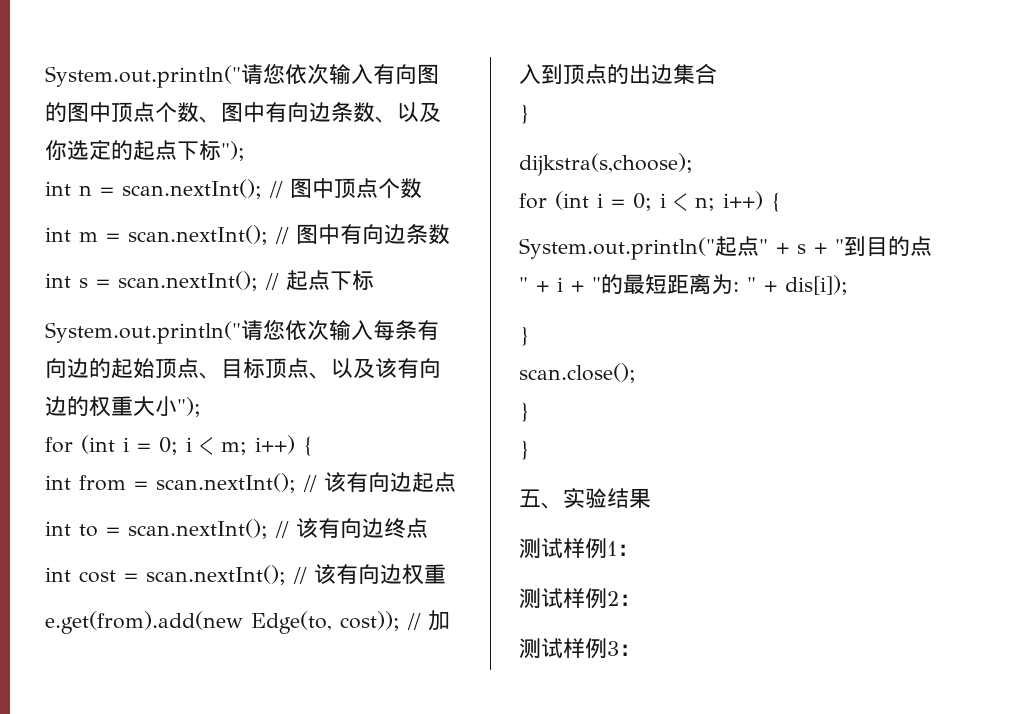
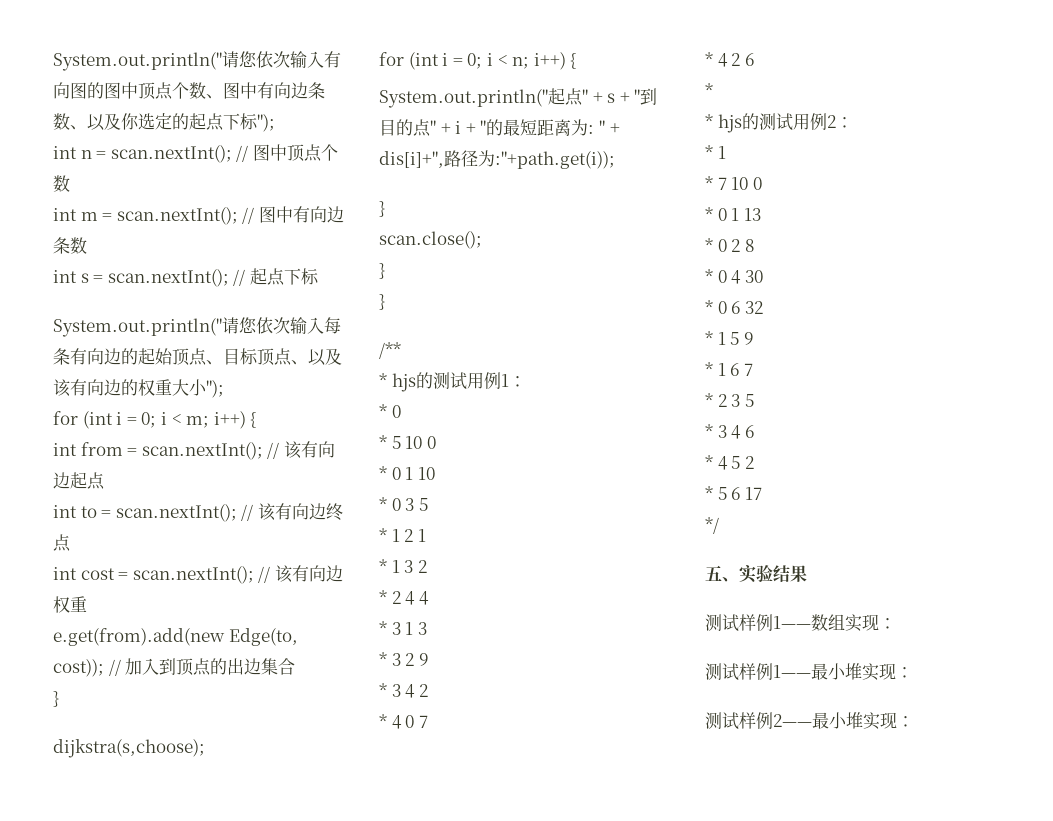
- System.out.println("起点" + s + "到目的点" + i + "的最短距离为: " + dis[i]);
+ System.out.println("起点" + s + "到目的点" + i + "的最短距离为: " + dis[i]+",路径为:"+path.get(i));
+ /**
+ * hjs的测试用例1：
+ * 0
+ * 5 10 0
+ * 0 1 10
+ * 0 3 5
+ * 1 2 1
+ * 1 3 2
+ * 2 4 4
+ * 3 1 3
+ * 3 2 9
+ * 3 4 2
+ * 4 0 7
+ * 4 2 6
+ *
+ * hjs的测试用例2：
+ * 1
+ * 7 10 0
+ * 0 1 13
+ * 0 2 8
+ * 0 4 30
+ * 0 6 32
+ * 1 5 9
+ * 1 6 7
+ * 2 3 5
+ * 3 4 6
+ * 4 5 2
+ * 5 6 17
+ */
- 测试样例1：
- 测试样例2：
- 测试样例3：
+ 测试样例1——数组实现：
+ 测试样例1——最小堆实现：
+ 测试样例2——最小堆实现：

